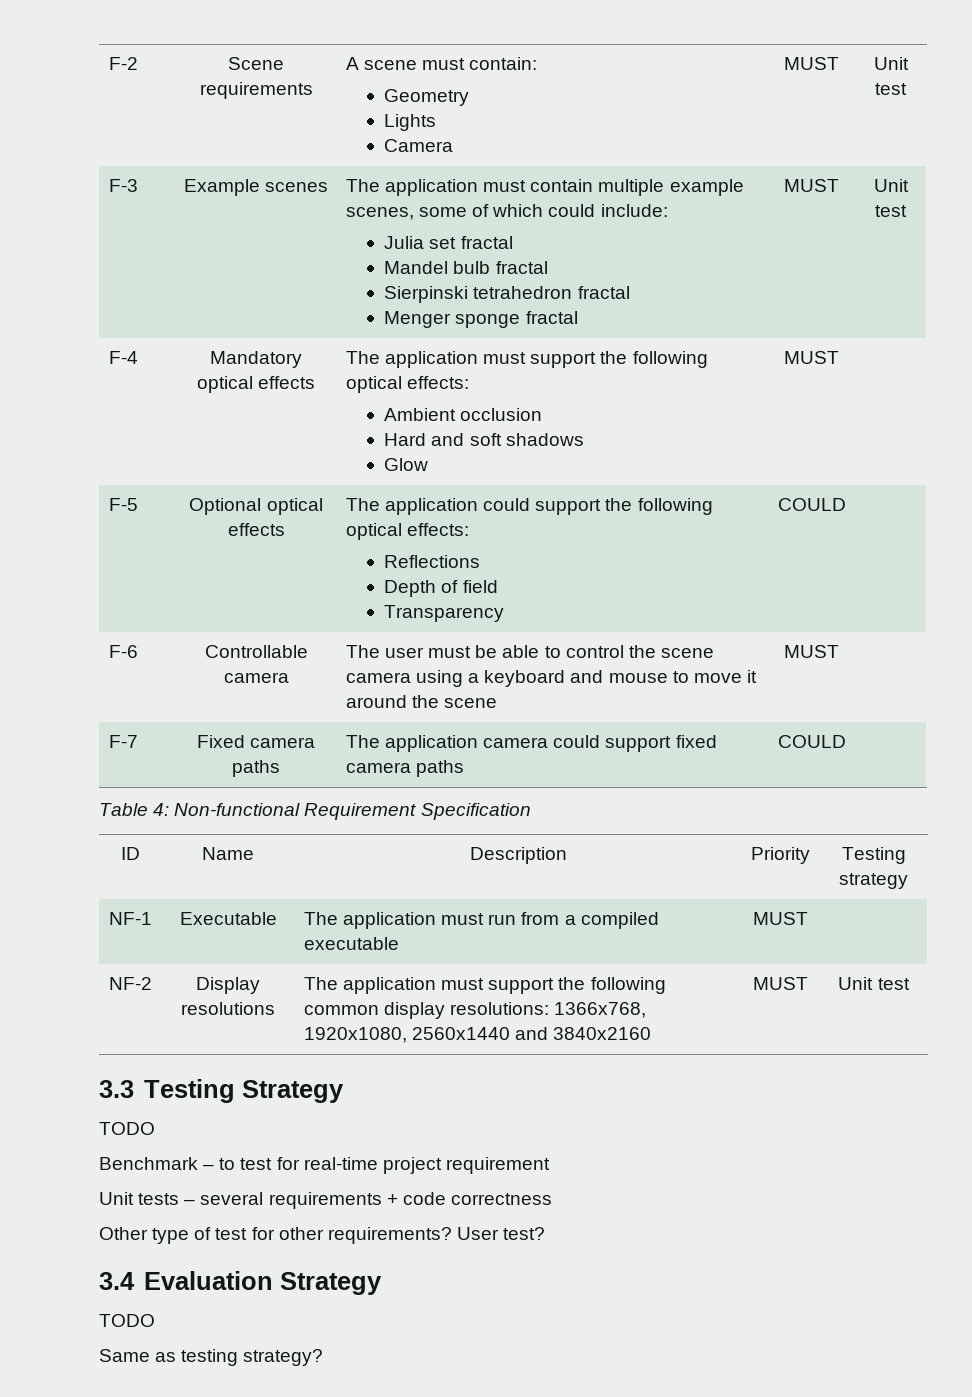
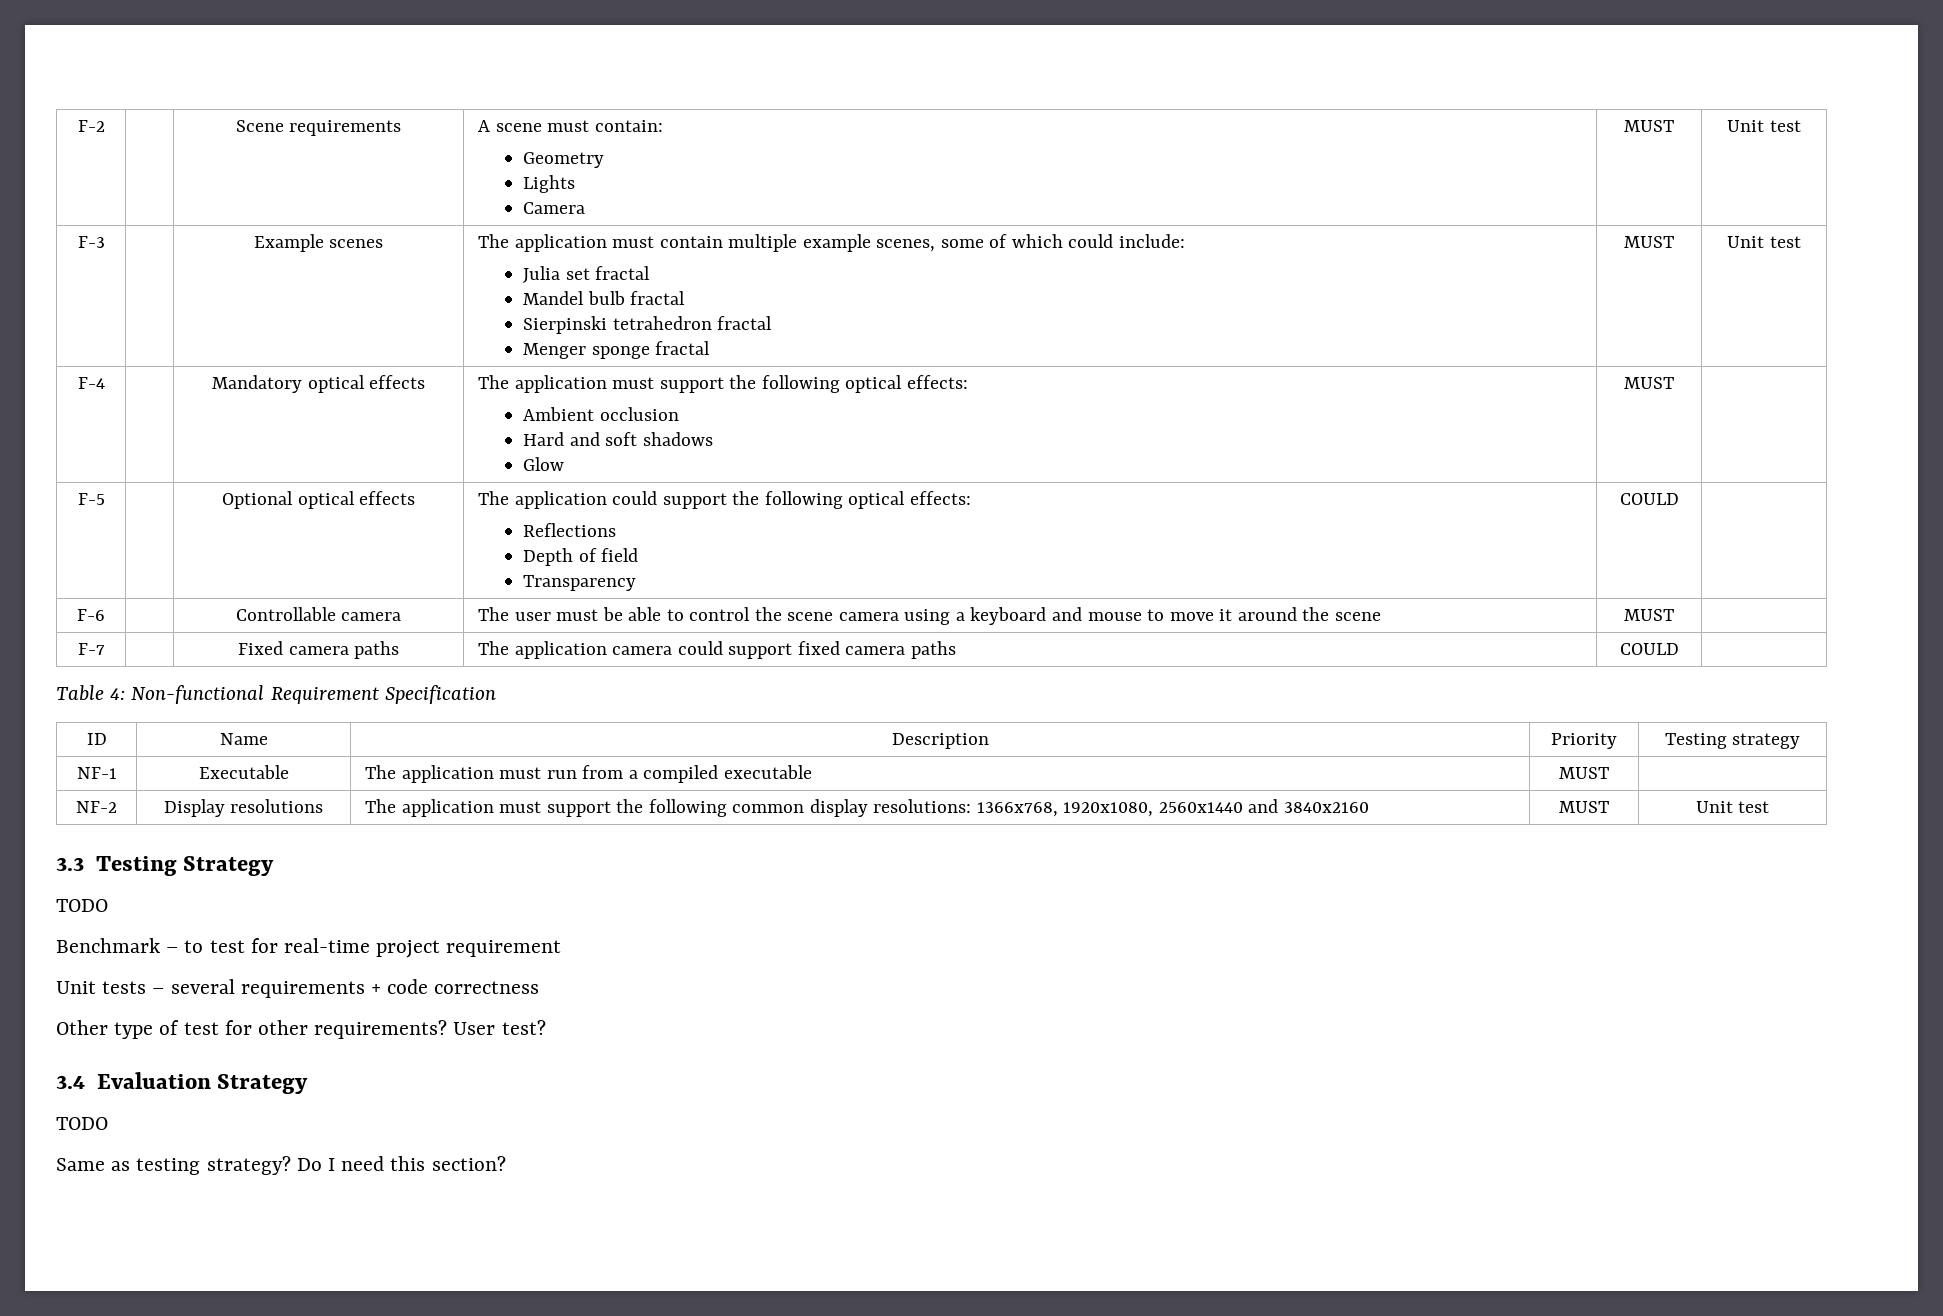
+ Do I need this section?

